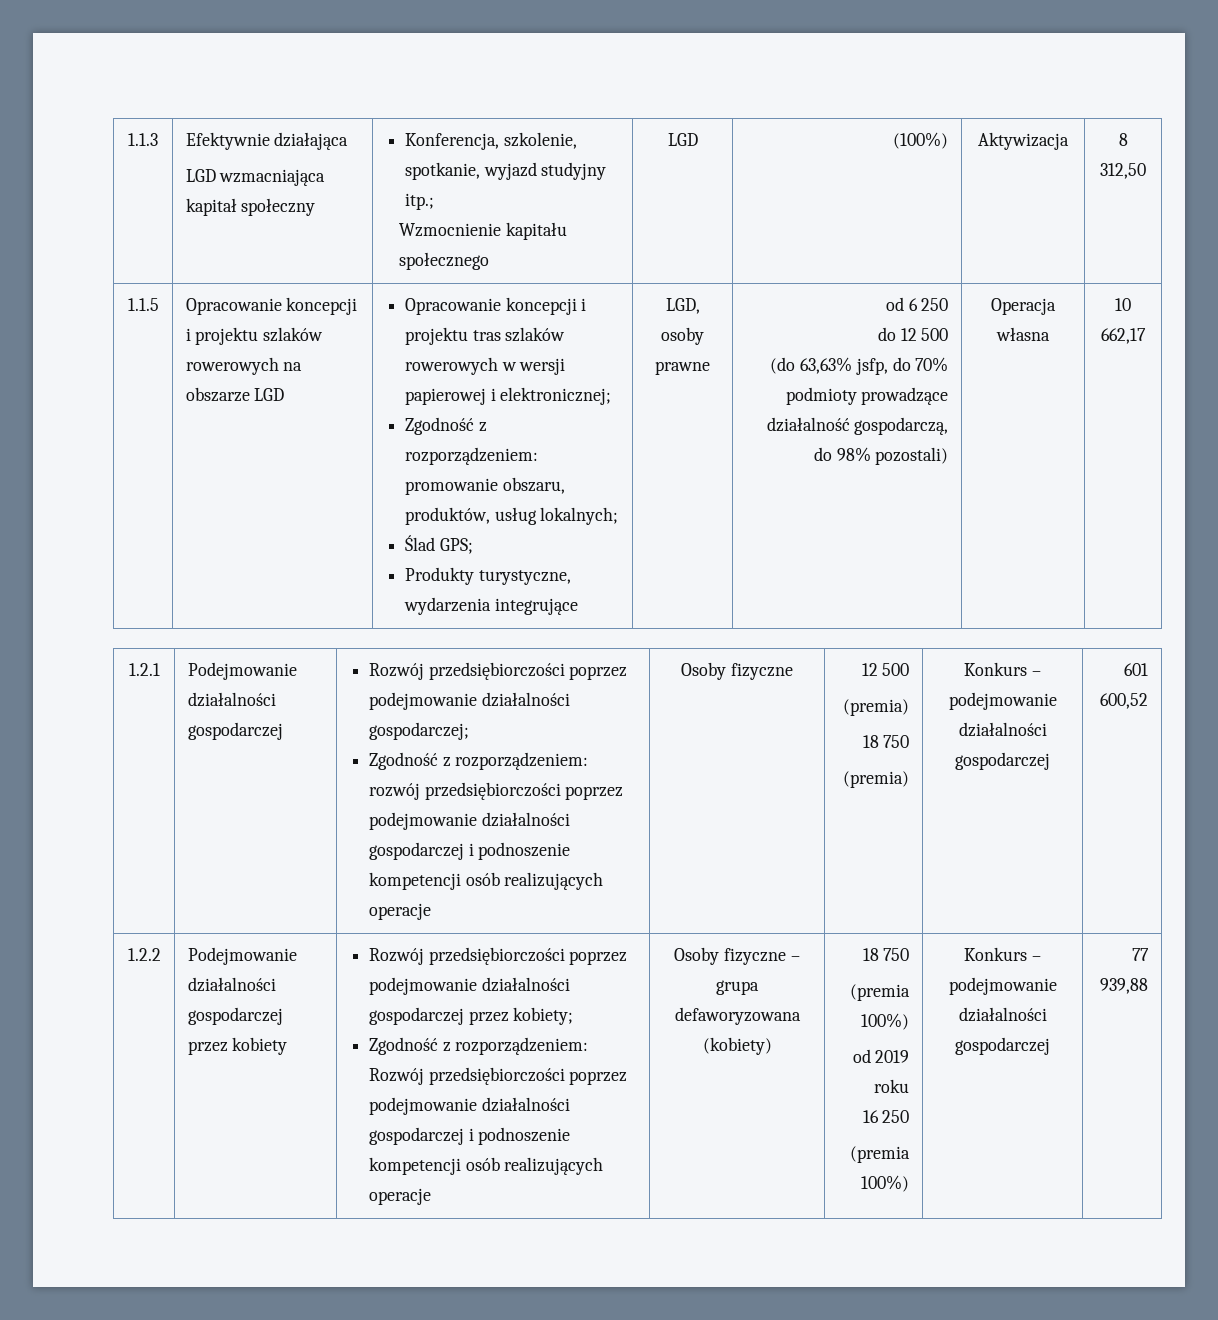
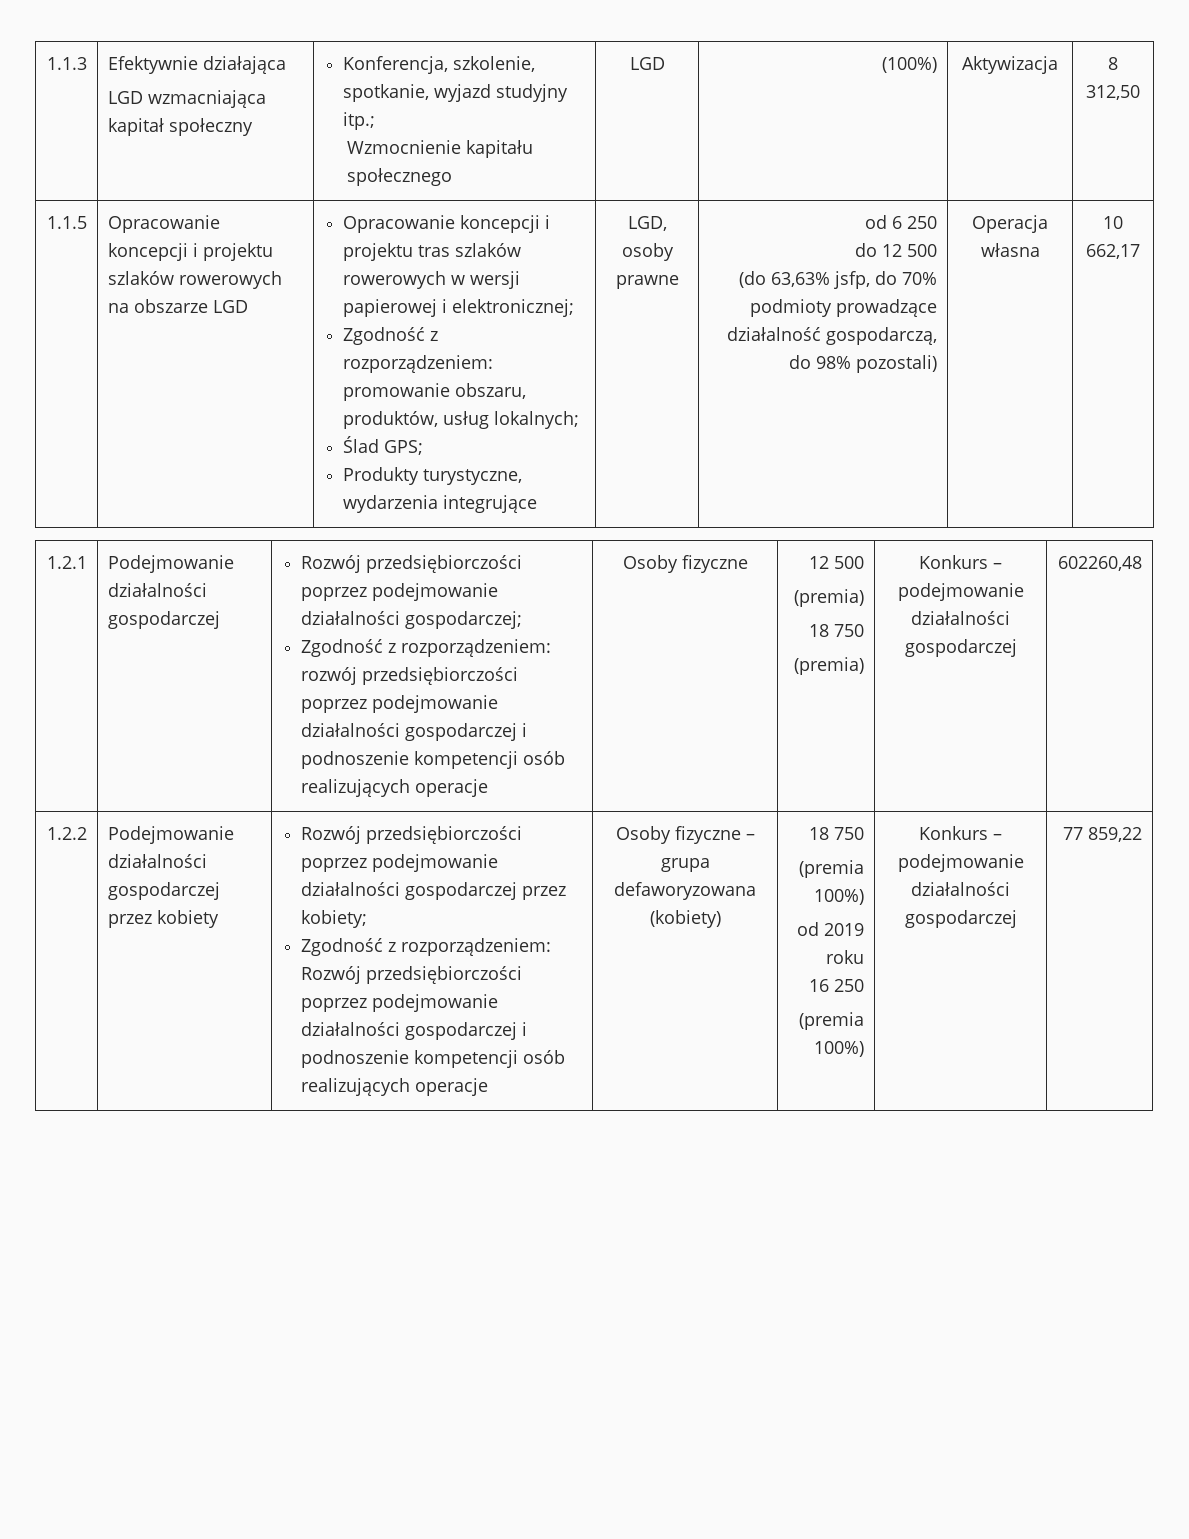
  1.2.1 | Podejmowanie działalności gospodarczej | Rozwój przedsiębiorczości poprzez podejmowanie działalności gospodarczej;
  Zgodność z rozporządzeniem: rozwój przedsiębiorczości poprzez podejmowanie działalności gospodarczej i podnoszenie kompetencji osób realizujących operacje | Osoby fizyczne | 12 500
  (premia)
  18 750
- (premia) | Konkurs – podejmowanie działalności gospodarczej | 601 600,52
+ (premia) | Konkurs – podejmowanie działalności gospodarczej | 602260,48
- 77 939,88
+ 77 859,22

